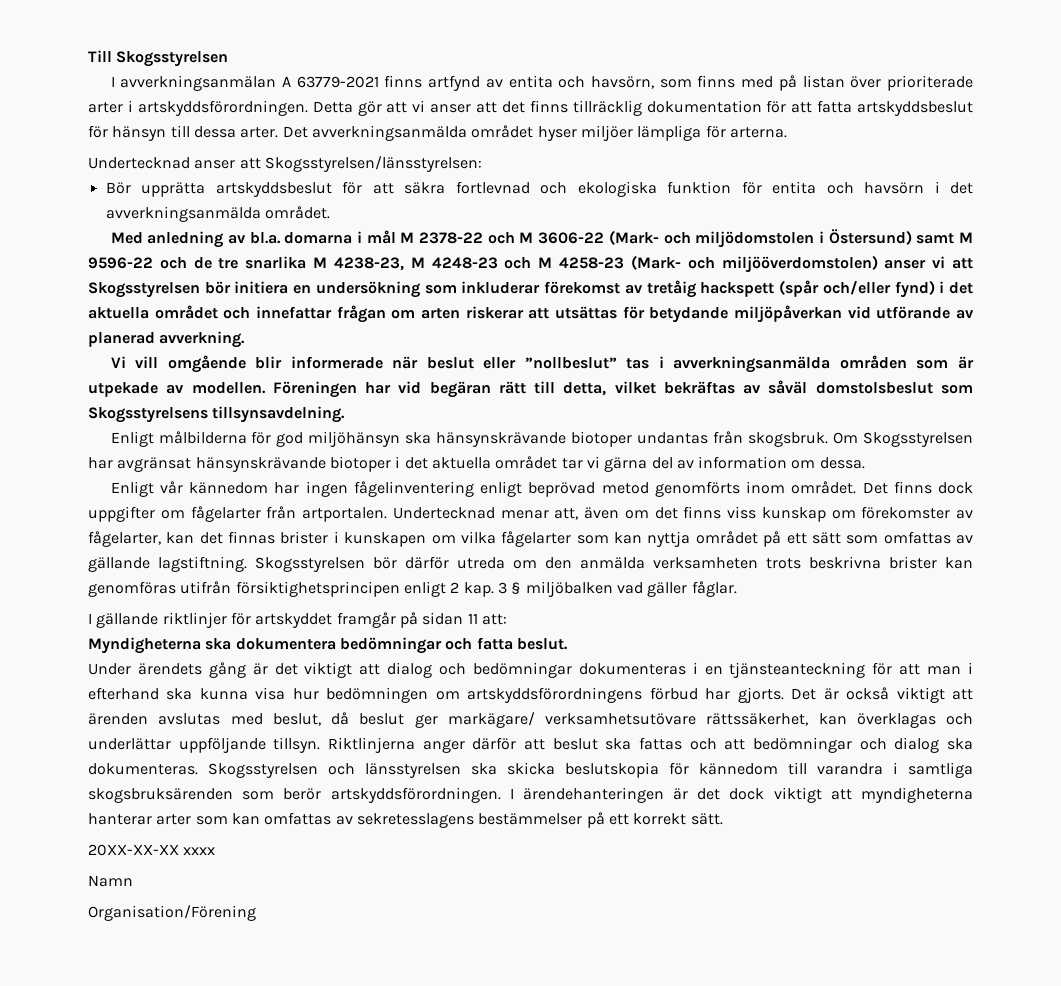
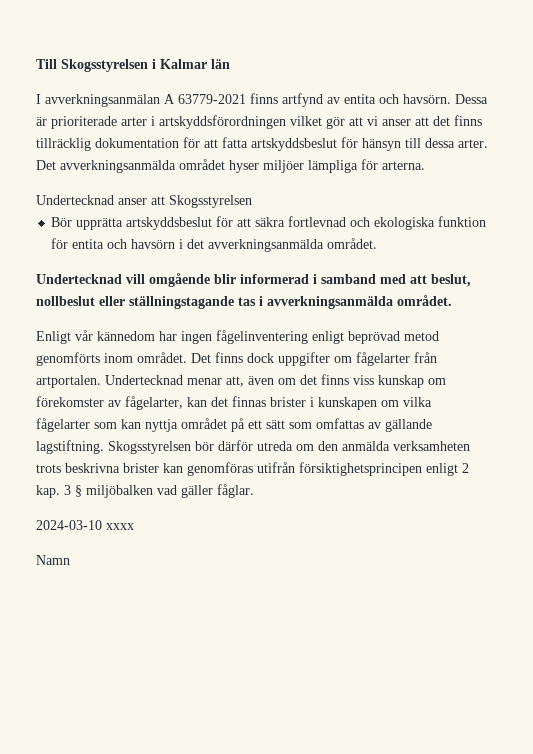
- Till Skogsstyrelsen
+ Till Skogsstyrelsen i Kalmar län
- I avverkningsanmälan A 63779-2021 finns artfynd av entita och havsörn, som finns med på listan över prioriterade arter i artskyddsförordningen. Detta gör att vi anser att det finns tillräcklig dokumentation för att fatta artskyddsbeslut för hänsyn till dessa arter.
+ I avverkningsanmälan A 63779-2021 finns artfynd av entita och havsörn. Dessa är prioriterade arter i artskyddsförordningen vilket gör att vi anser att det finns tillräcklig dokumentation för att fatta artskyddsbeslut för hänsyn till dessa arter.
- Undertecknad anser att Skogsstyrelsen/länsstyrelsen:
+ Undertecknad anser att Skogsstyrelsen
- Med anledning av bl.a. domarna i mål M 2378-22 och M 3606-22 (Mark- och miljödomstolen i Östersund) samt M 9596-22 och de tre snarlika M 4238-23, M 4248-23 och M 4258-23 (Mark- och miljööverdomstolen) anser vi att Skogsstyrelsen bör initiera en undersökning som inkluderar förekomst av tretåig hackspett (spår och/eller fynd) i det aktuella området och innefattar frågan om arten riskerar att utsättas för betydande miljöpåverkan vid utförande av planerad avverkning.
- Vi vill omgående blir informerade när beslut eller ”nollbeslut” tas i avverkningsanmälda områden som är utpekade av modellen. Föreningen har vid begäran rätt till detta, vilket bekräftas av såväl domstolsbeslut som Skogsstyrelsens tillsynsavdelning.
- Enligt målbilderna för god miljöhänsyn ska hänsynskrävande biotoper undantas från skogsbruk. Om Skogsstyrelsen har avgränsat hänsynskrävande biotoper i det aktuella området tar vi gärna del av information om dessa.
+ Undertecknad vill omgående blir informerad i samband med att beslut, nollbeslut eller ställningstagande tas i avverkningsanmälda området.
- I gällande riktlinjer för artskyddet framgår på sidan 11 att:
- Myndigheterna ska dokumentera bedömningar och fatta beslut.
- Under ärendets gång är det viktigt att dialog och bedömningar dokumenteras i en tjänsteanteckning för att man i efterhand ska kunna visa hur bedömningen om artskyddsförordningens förbud har gjorts. Det är också viktigt att ärenden avslutas med beslut, då beslut ger markägare/ verksamhetsutövare rättssäkerhet, kan överklagas och underlättar uppföljande tillsyn. Riktlinjerna anger därför att beslut ska fattas och att bedömningar och dialog ska dokumenteras. Skogsstyrelsen och länsstyrelsen ska skicka beslutskopia för kännedom till varandra i samtliga skogsbruksärenden som berör artskyddsförordningen. I ärendehanteringen är det dock viktigt att myndigheterna hanterar arter som kan omfattas av sekretesslagens bestämmelser på ett korrekt sätt.
- 20XX-XX-XX xxxx
+ 2024-03-10 xxxx
- Organisation/Förening

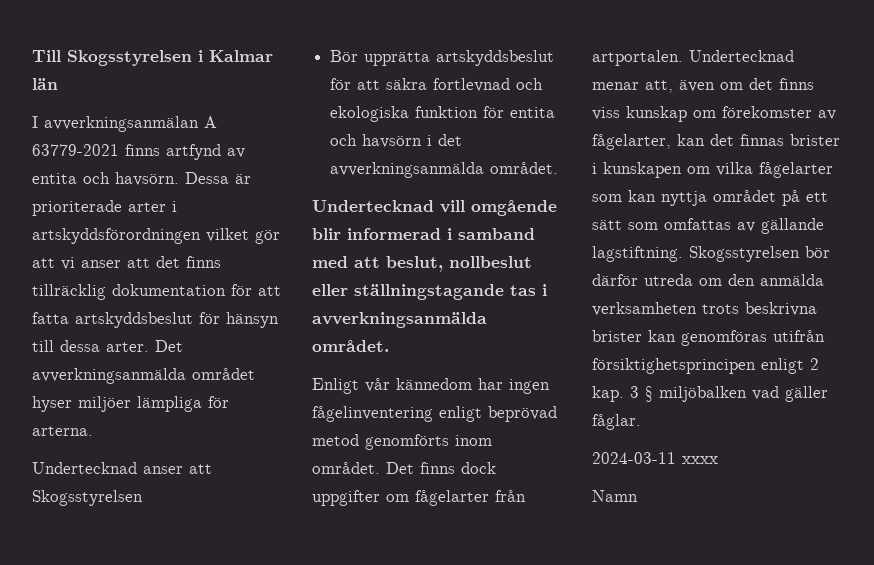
- 2024-03-10 xxxx
+ 2024-03-11 xxxx

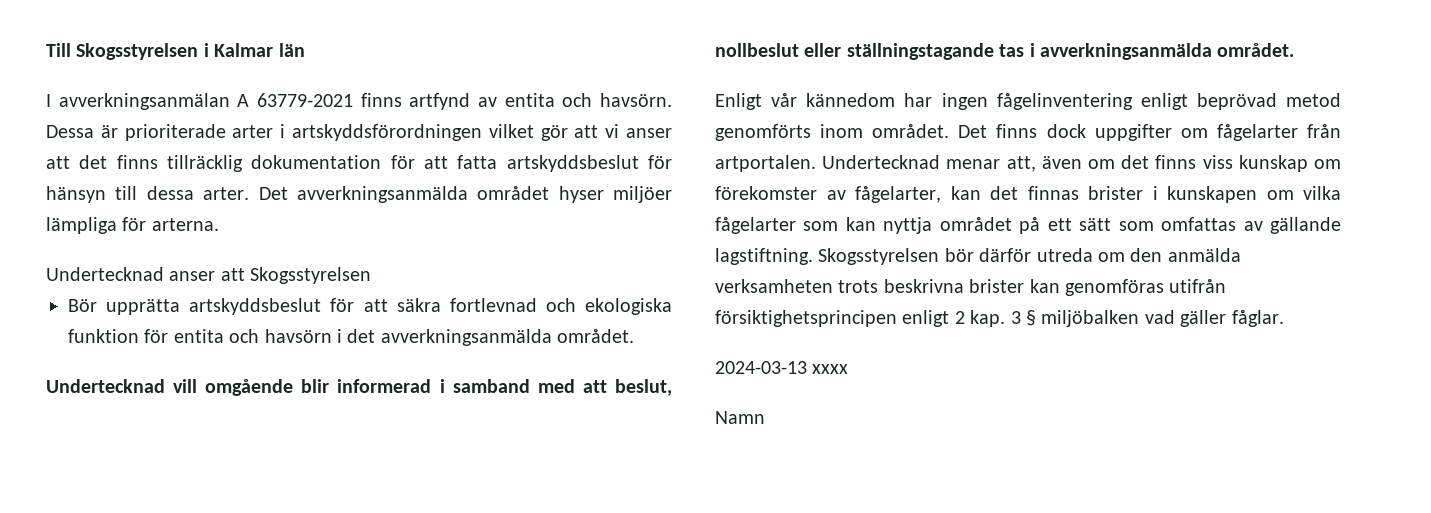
- 2024-03-11 xxxx
+ 2024-03-13 xxxx

